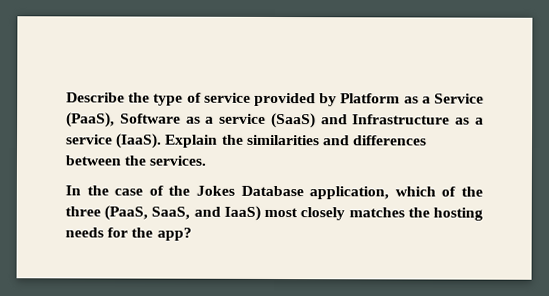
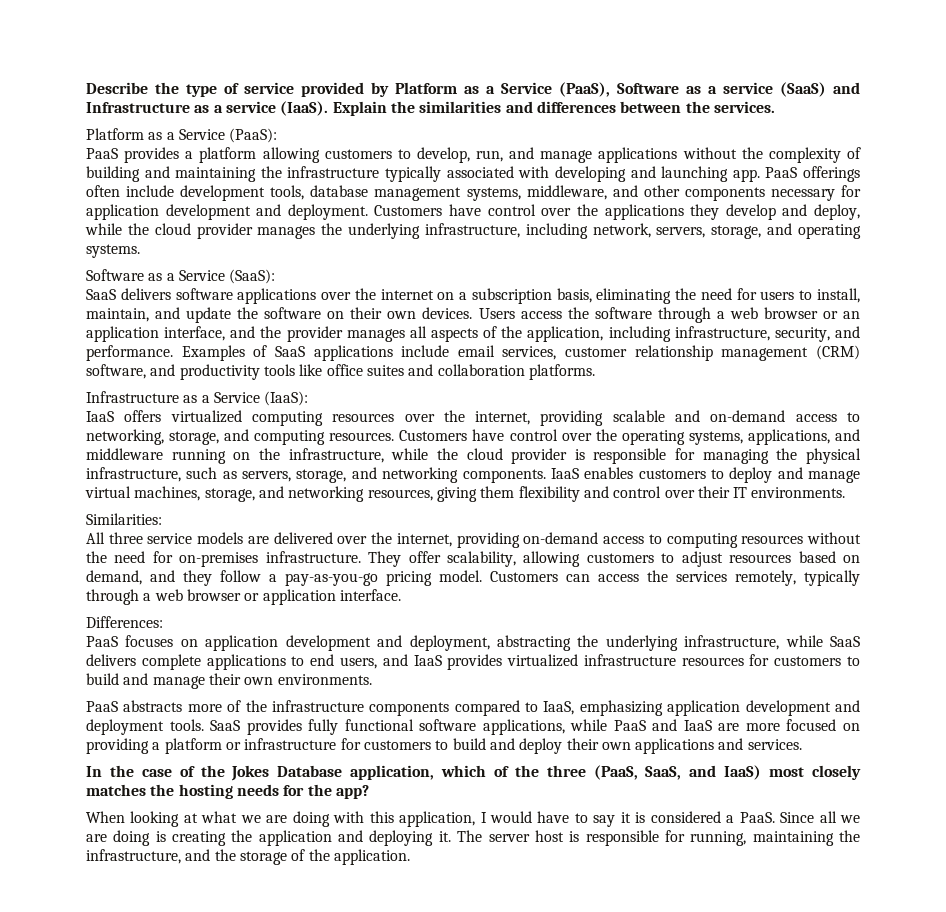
+ Platform as a Service (PaaS):
+ PaaS provides a platform allowing customers to develop, run, and manage applications without the complexity of building and maintaining the infrastructure typically associated with developing and launching app. PaaS offerings often include development tools, database management systems, middleware, and other components necessary for application development and deployment. Customers have control over the applications they develop and deploy, while the cloud provider manages the underlying infrastructure, including network, servers, storage, and operating systems.
+ Software as a Service (SaaS):
+ SaaS delivers software applications over the internet on a subscription basis, eliminating the need for users to install, maintain, and update the software on their own devices. Users access the software through a web browser or an application interface, and the provider manages all aspects of the application, including infrastructure, security, and performance. Examples of SaaS applications include email services, customer relationship management (CRM) software, and productivity tools like office suites and collaboration platforms.
+ Infrastructure as a Service (IaaS):
+ IaaS offers virtualized computing resources over the internet, providing scalable and on-demand access to networking, storage, and computing resources. Customers have control over the operating systems, applications, and middleware running on the infrastructure, while the cloud provider is responsible for managing the physical infrastructure, such as servers, storage, and networking components. IaaS enables customers to deploy and manage virtual machines, storage, and networking resources, giving them flexibility and control over their IT environments.
+ Similarities:
+ All three service models are delivered over the internet, providing on-demand access to computing resources without the need for on-premises infrastructure. They offer scalability, allowing customers to adjust resources based on demand, and they follow a pay-as-you-go pricing model. Customers can access the services remotely, typically through a web browser or application interface.
+ Differences:
+ PaaS focuses on application development and deployment, abstracting the underlying infrastructure, while SaaS delivers complete applications to end users, and IaaS provides virtualized infrastructure resources for customers to build and manage their own environments.
+ PaaS abstracts more of the infrastructure components compared to IaaS, emphasizing application development and deployment tools. SaaS provides fully functional software applications, while PaaS and IaaS are more focused on providing a platform or infrastructure for customers to build and deploy their own applications and services.
+ When looking at what we are doing with this application, I would have to say it is considered a PaaS. Since all we are doing is creating the application and deploying it. The server host is responsible for running, maintaining the infrastructure, and the storage of the application.

